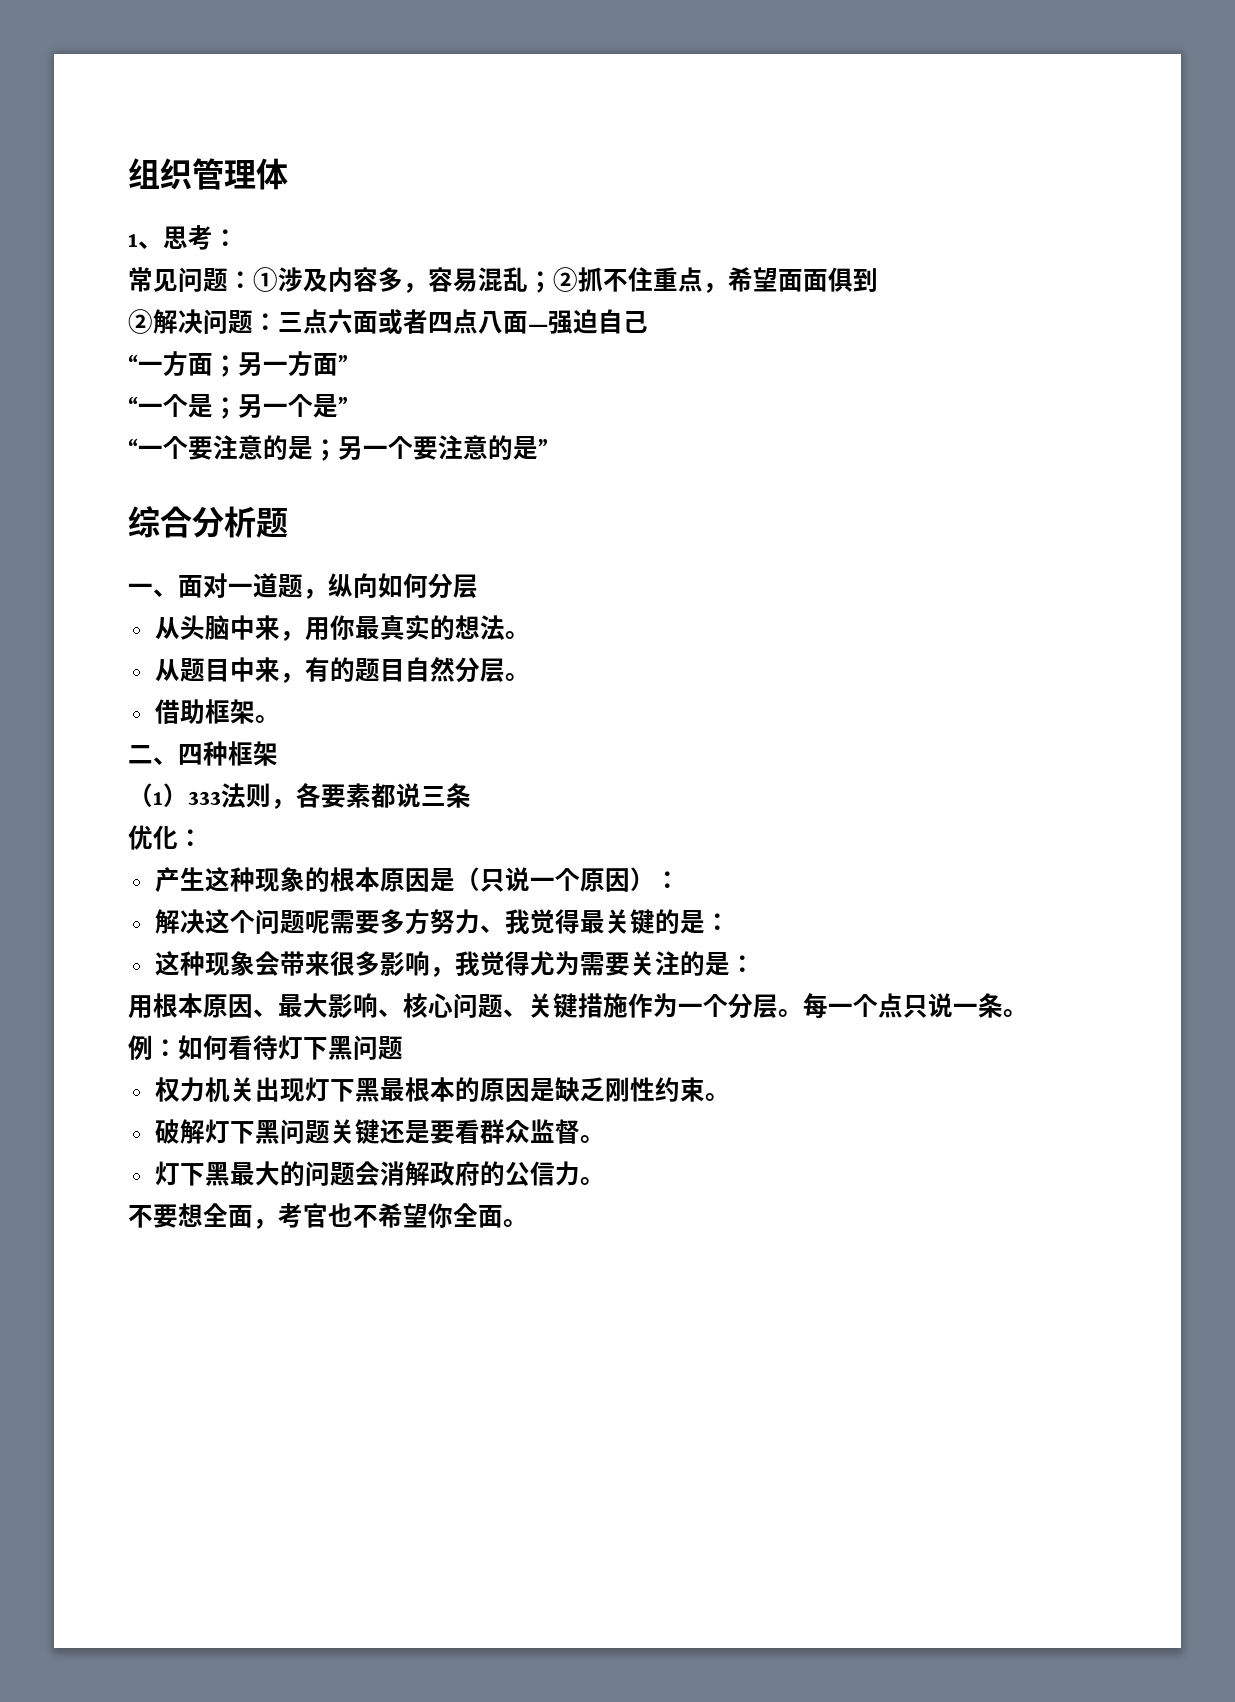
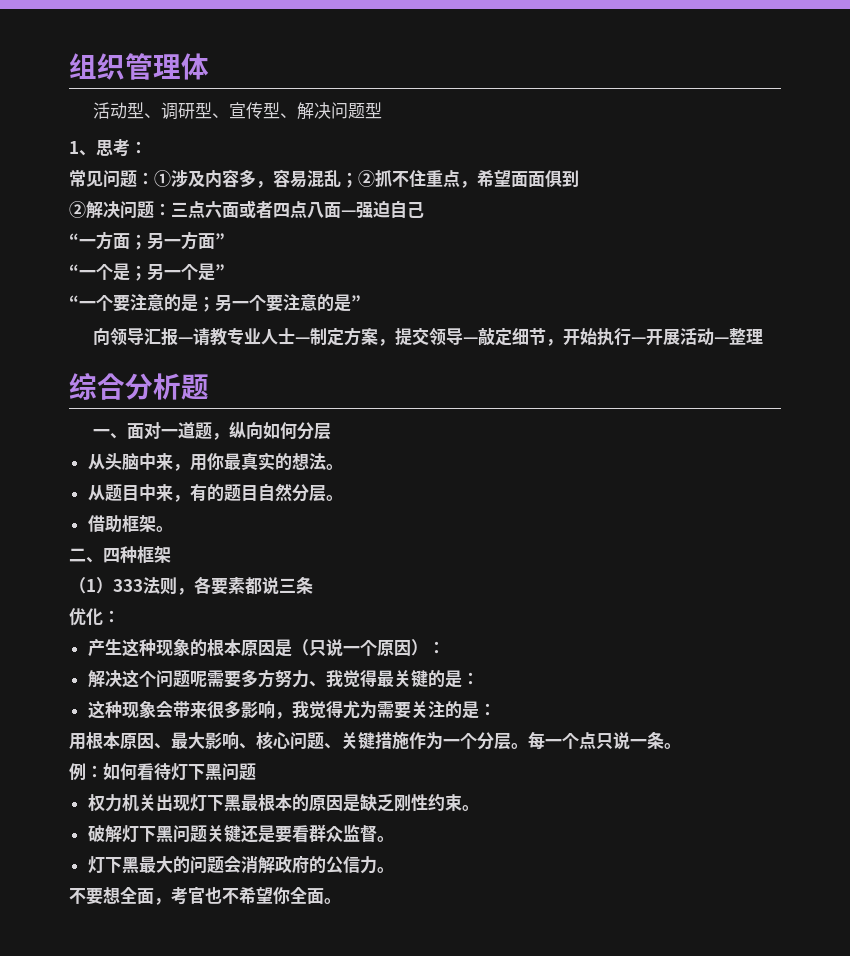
+ 活动型、调研型、宣传型、解决问题型
+ 向领导汇报—请教专业人士—制定方案，提交领导—敲定细节，开始执行—开展活动—整理

